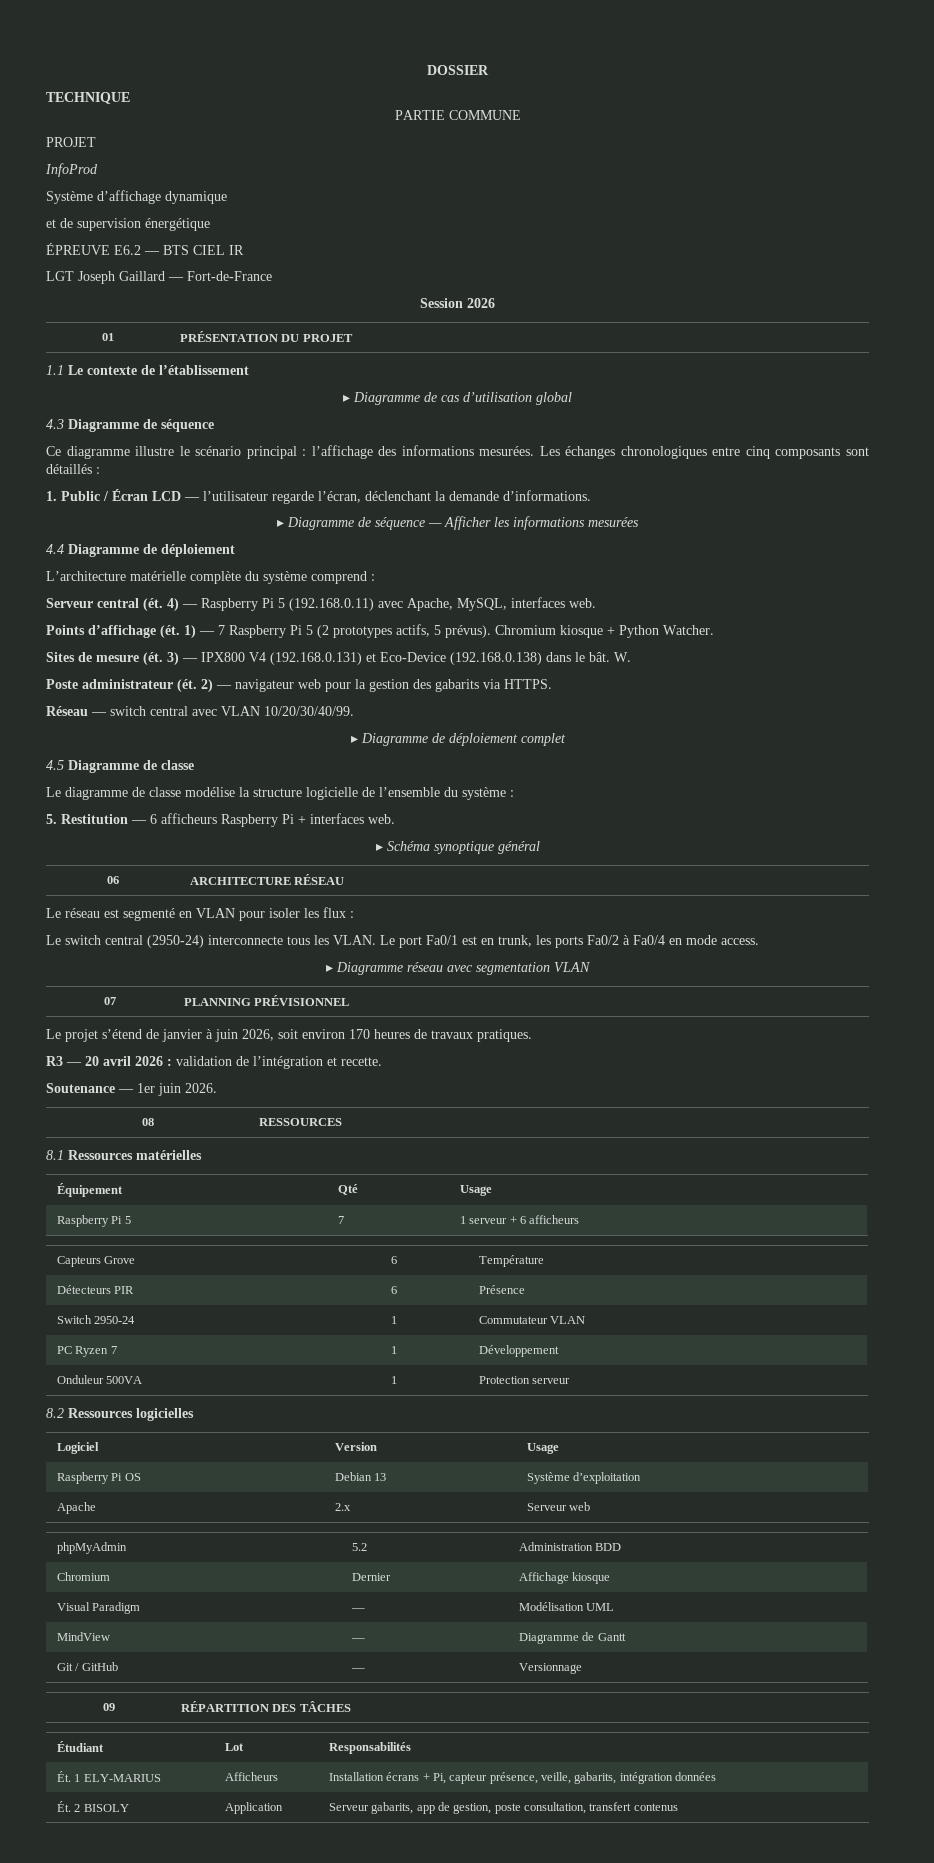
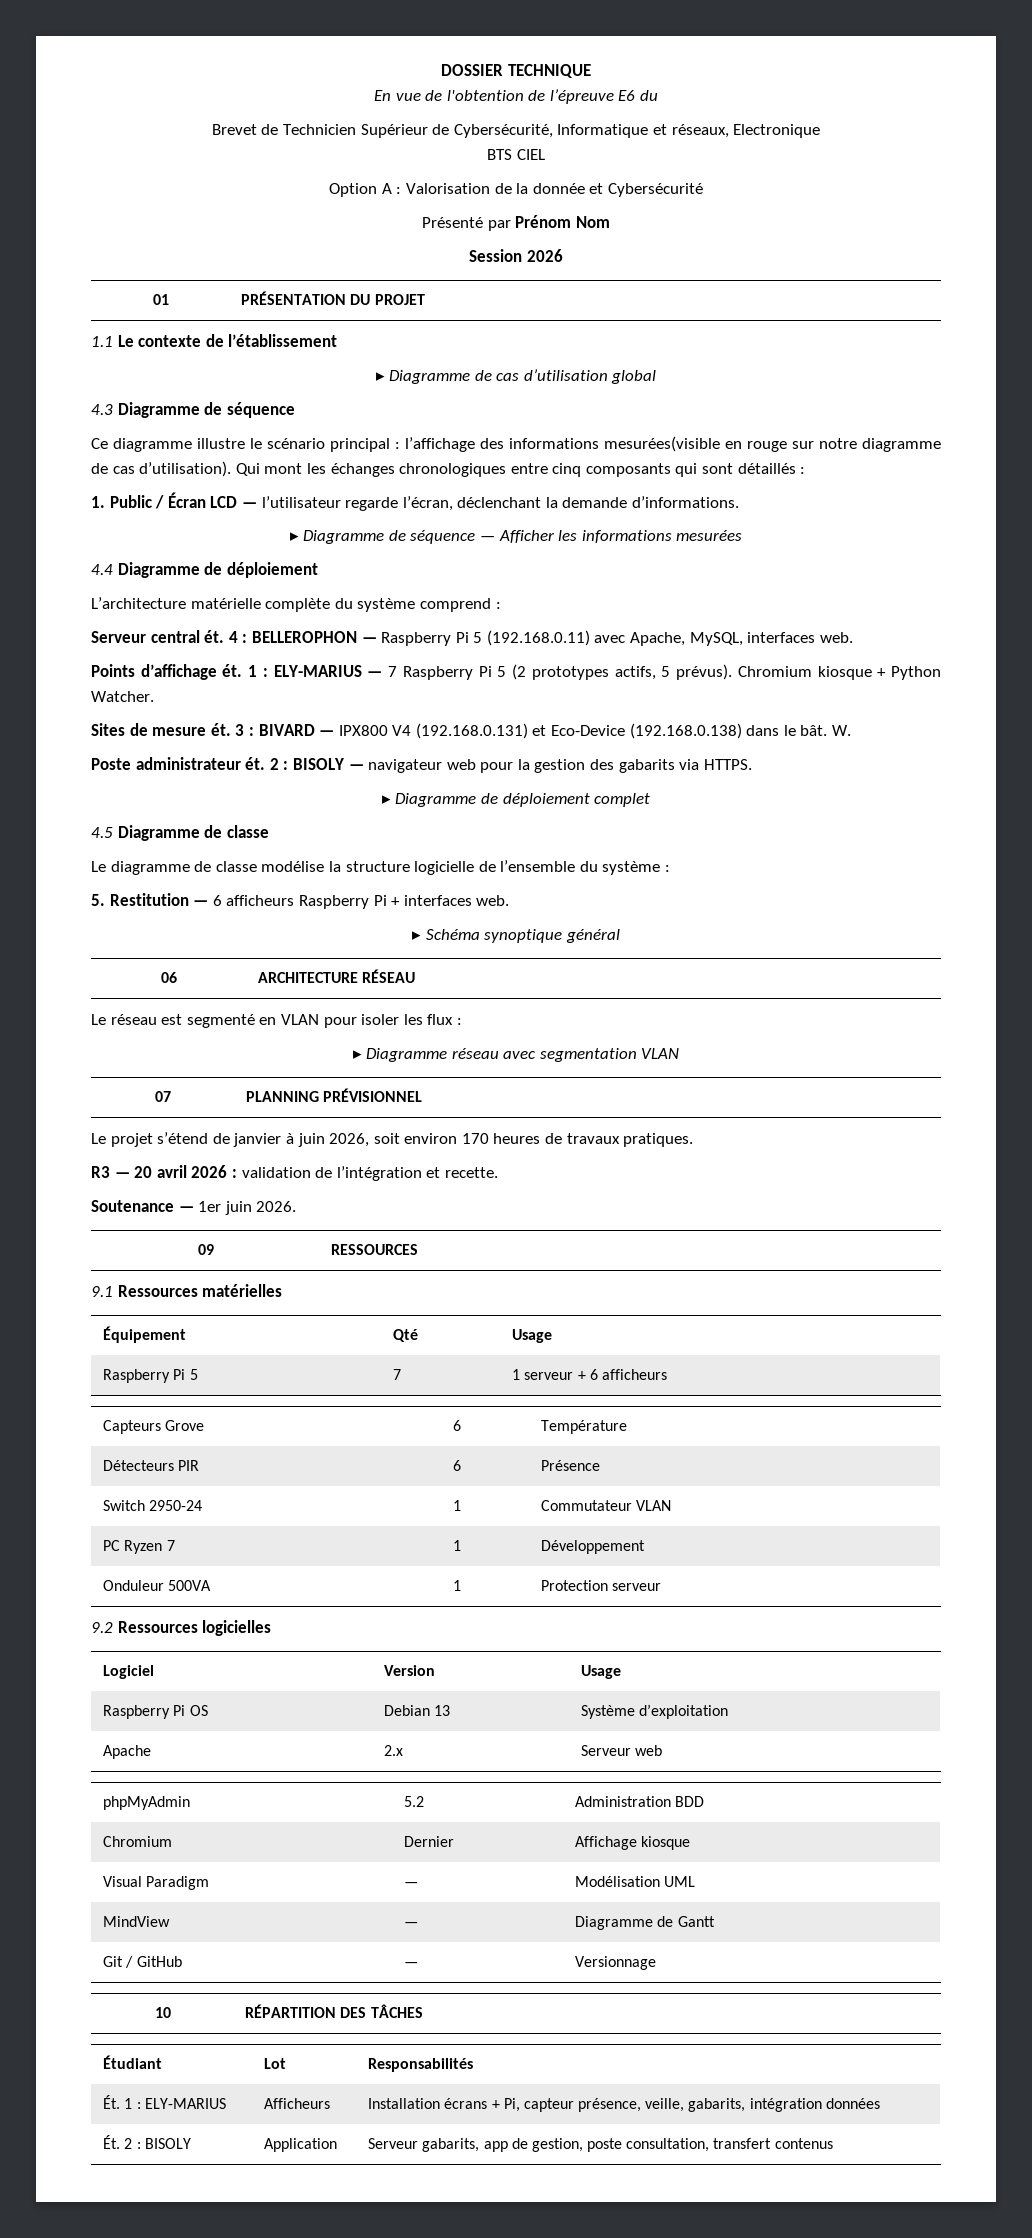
- DOSSIER
- TECHNIQUE
+ DOSSIER TECHNIQUE
- PARTIE COMMUNE
- PROJET
- InfoProd
- Système d’affichage dynamique
- et de supervision énergétique
- ÉPREUVE E6.2 — BTS CIEL IR
- LGT Joseph Gaillard — Fort-de-France
+ En vue de l'obtention de l’épreuve E6 du
+ Brevet de Technicien Supérieur de Cybersécurité, Informatique et réseaux, Electronique
+ BTS CIEL
+ Option A : Valorisation de la donnée et Cybersécurité
+ Présenté par Prénom Nom
- Ce diagramme illustre le scénario principal : l’affichage des informations mesurées. Les échanges chronologiques entre cinq composants sont détaillés :
+ Ce diagramme illustre le scénario principal : l’affichage des informations mesurées(visible en rouge sur notre diagramme de cas d’utilisation). Qui mont les échanges chronologiques entre cinq composants qui sont détaillés :
- Serveur central (ét. 4) — Raspberry Pi 5 (192.168.0.11) avec Apache, MySQL, interfaces web.
+ Serveur central ét. 4 : BELLEROPHON — Raspberry Pi 5 (192.168.0.11) avec Apache, MySQL, interfaces web.
- Points d’affichage (ét. 1) — 7 Raspberry Pi 5 (2 prototypes actifs, 5 prévus).
+ Points d’affichage ét. 1 : ELY-MARIUS — 7 Raspberry Pi 5 (2 prototypes actifs, 5 prévus).
- Sites de mesure (ét. 3) — IPX800 V4 (192.168.0.131) et Eco-Device (192.168.0.138) dans le bât.
+ Sites de mesure ét. 3 : BIVARD — IPX800 V4 (192.168.0.131) et Eco-Device (192.168.0.138) dans le bât.
- Poste administrateur (ét. 2) — navigateur web pour la gestion des gabarits via HTTPS.
+ Poste administrateur ét. 2 : BISOLY — navigateur web pour la gestion des gabarits via HTTPS.
- Réseau — switch central avec VLAN 10/20/30/40/99.
- Le switch central (2950-24) interconnecte tous les VLAN. Le port Fa0/1 est en trunk, les ports Fa0/2 à Fa0/4 en mode access.
- 08 | RESSOURCES
+ 09 | RESSOURCES
- 8.1 Ressources matérielles
+ 9.1 Ressources matérielles
- 8.2 Ressources logicielles
+ 9.2 Ressources logicielles
- 09 | RÉPARTITION DES TÂCHES
+ 10 | RÉPARTITION DES TÂCHES
- Ét. 1 ELY-MARIUS | Afficheurs | Installation écrans + Pi, capteur présence, veille, gabarits, intégration données
+ Ét. 1 : ELY-MARIUS | Afficheurs | Installation écrans + Pi, capteur présence, veille, gabarits, intégration données
- Ét. 2 BISOLY | Application | Serveur gabarits, app de gestion, poste consultation, transfert contenus
+ Ét. 2 : BISOLY | Application | Serveur gabarits, app de gestion, poste consultation, transfert contenus

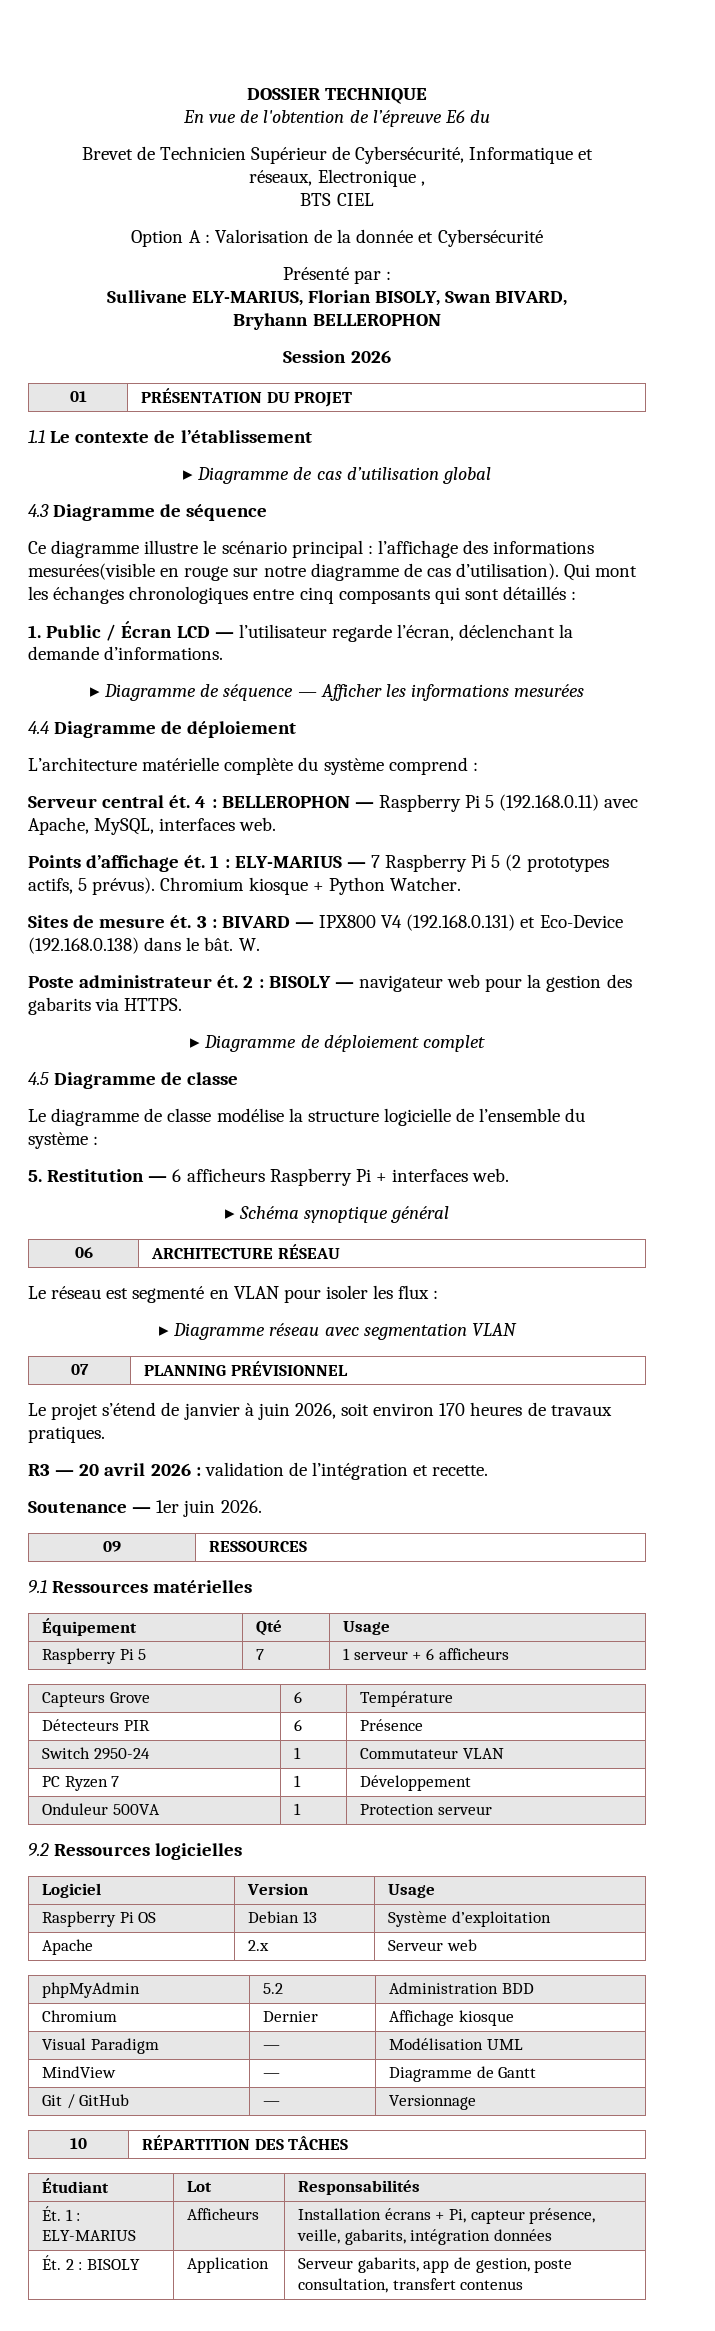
- Brevet de Technicien Supérieur de Cybersécurité, Informatique et réseaux, Electronique
+ Brevet de Technicien Supérieur de Cybersécurité, Informatique et
+ réseaux, Electronique ,
- Présenté par Prénom Nom
+ Présenté par :
+ Sullivane ELY-MARIUS, Florian BISOLY, Swan BIVARD,
+ Bryhann BELLEROPHON

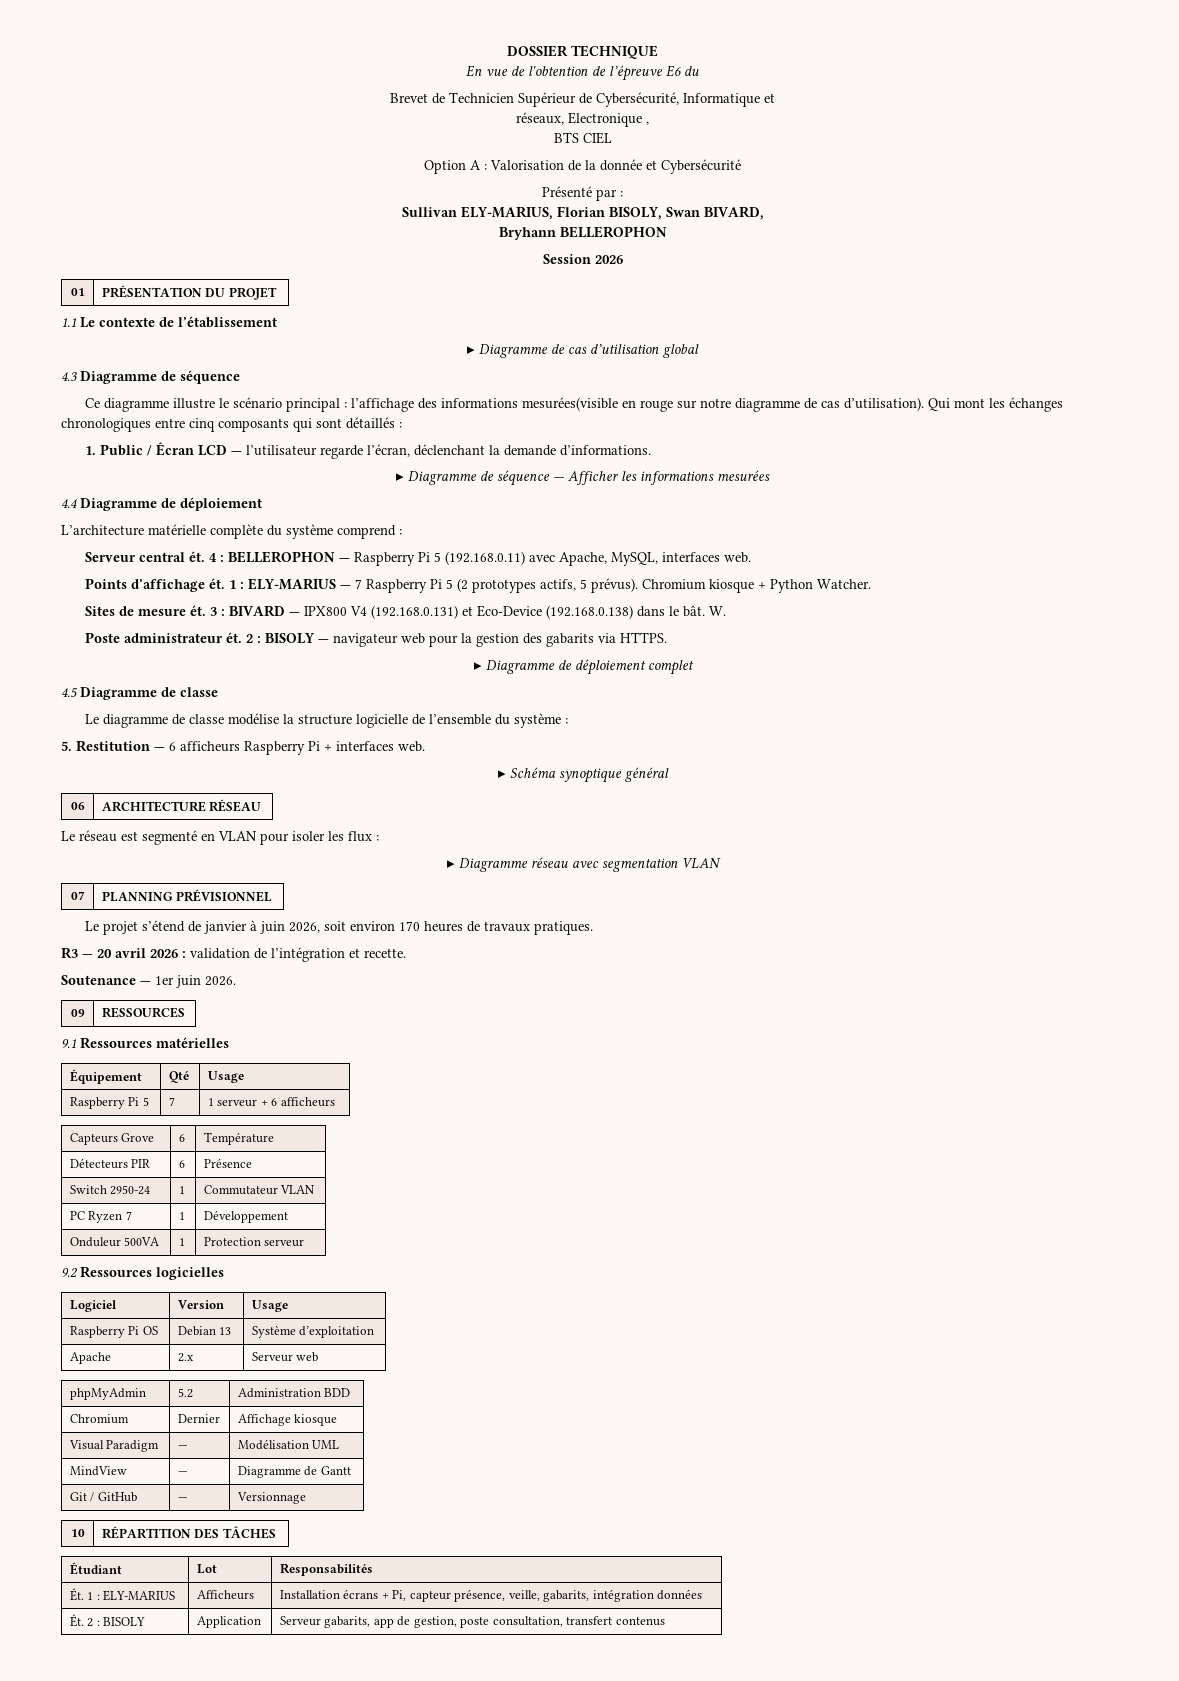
- Sullivane ELY-MARIUS, Florian BISOLY, Swan BIVARD,
+ Sullivan ELY-MARIUS, Florian BISOLY, Swan BIVARD,

